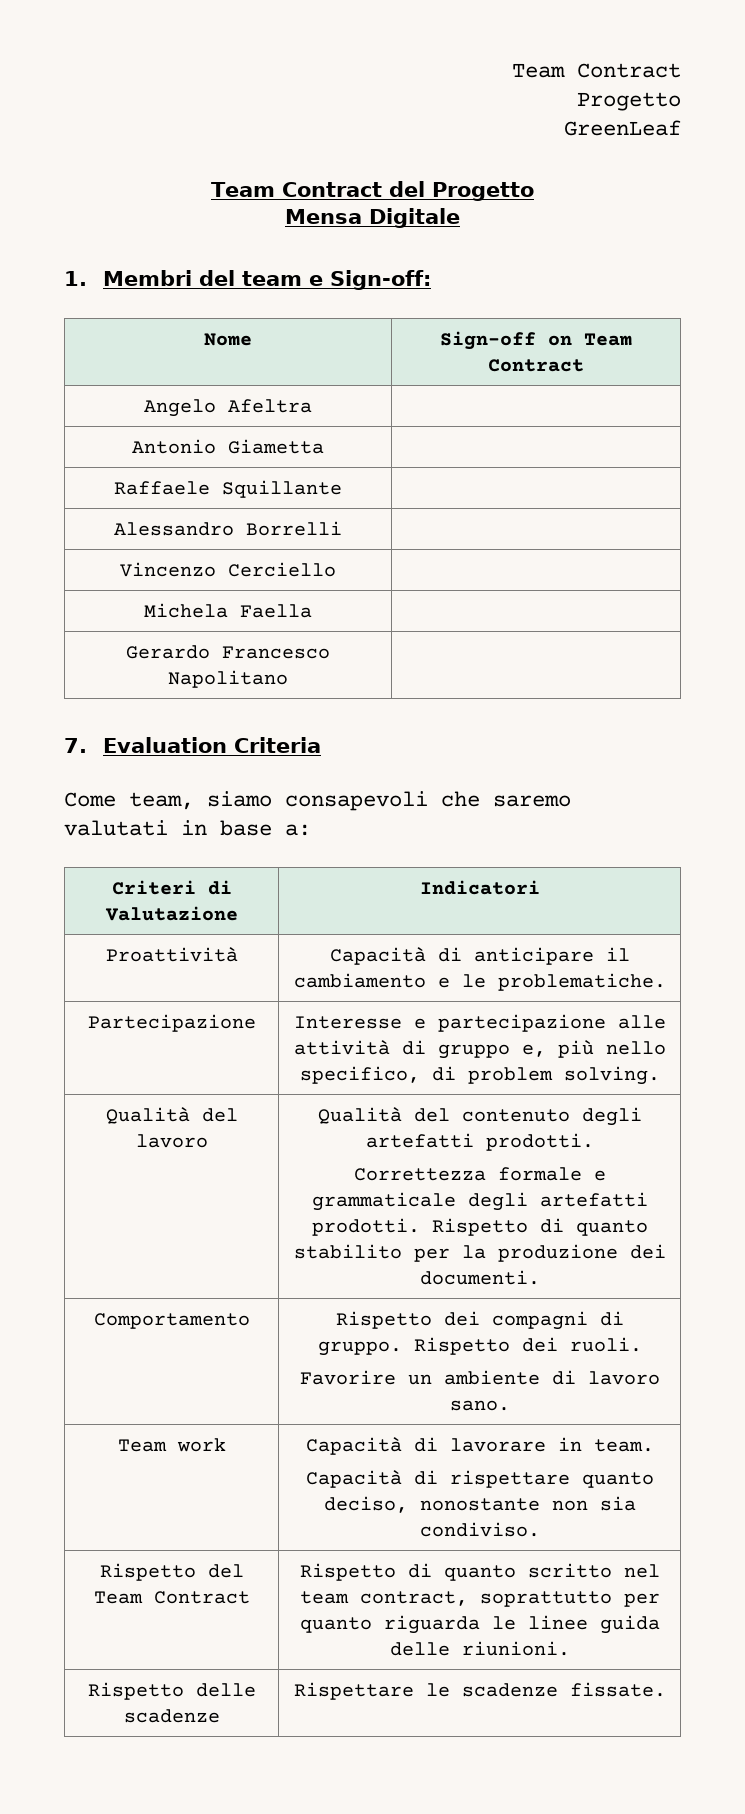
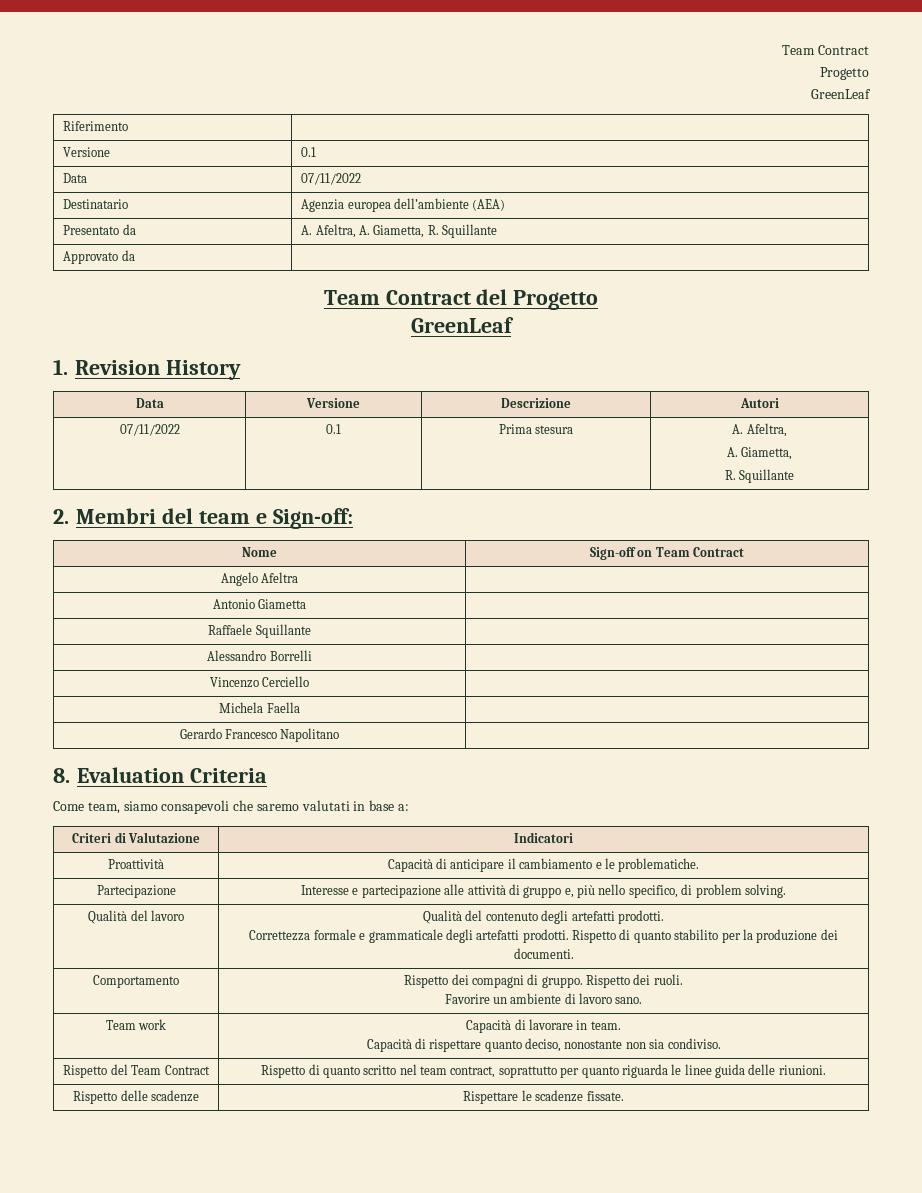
+ Riferimento |
+ Versione | 0.1
+ Data | 07/11/2022
+ Destinatario | Agenzia europea dell’ambiente (AEA)
+ Presentato da | A. Afeltra, A. Giametta, R. Squillante
+ Approvato da |
  Team Contract del Progetto
- Mensa Digitale
- 1. Membri del team e Sign-off:
+ GreenLeaf
+ 1. Revision History
+ Data | Versione | Descrizione | Autori
+ 07/11/2022 | 0.1 | Prima stesura | A. Afeltra,
+ A. Giametta,
+ R. Squillante
+ 2. Membri del team e Sign-off:
- 7. Evaluation Criteria
+ 8. Evaluation Criteria

